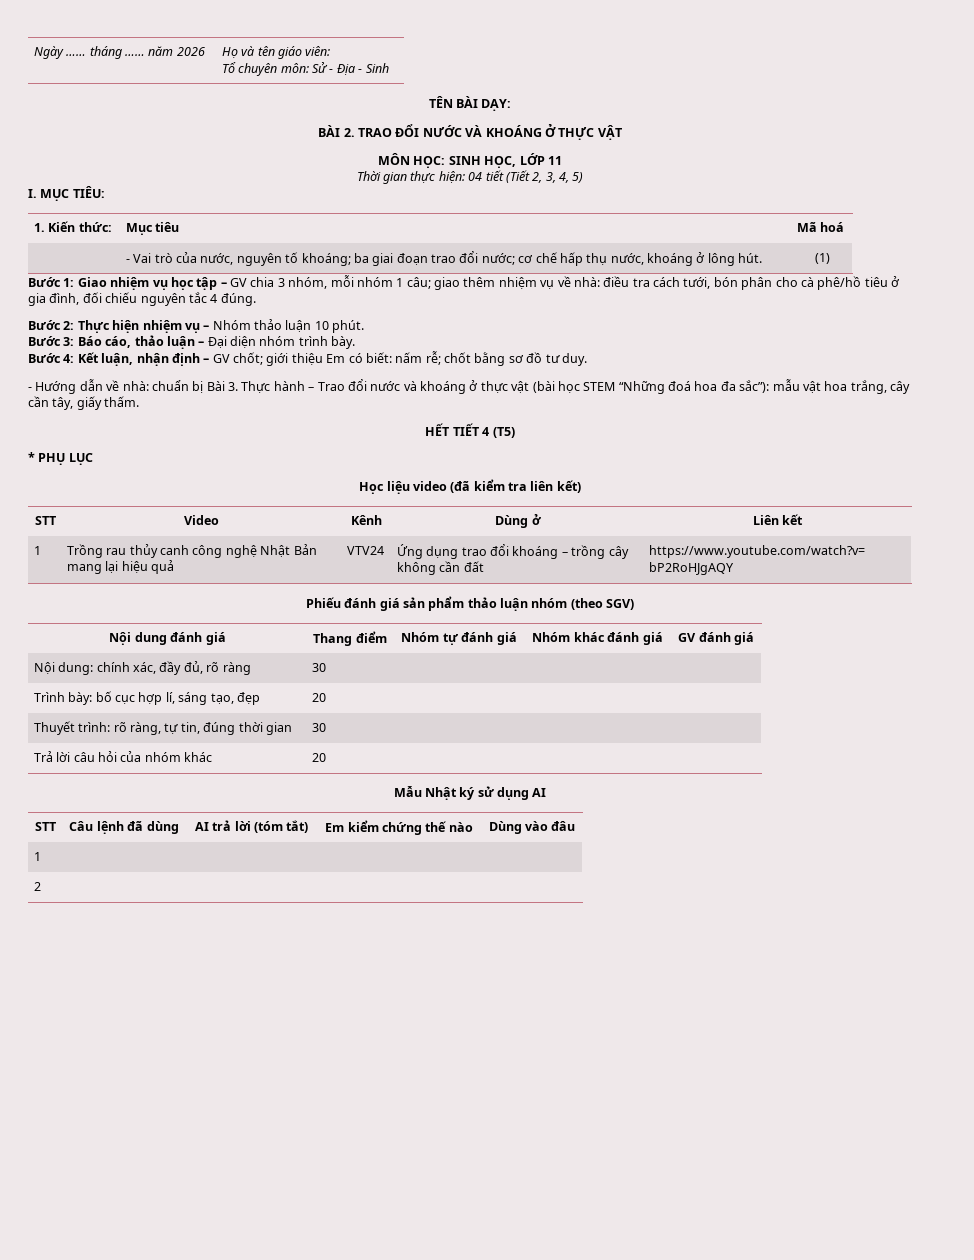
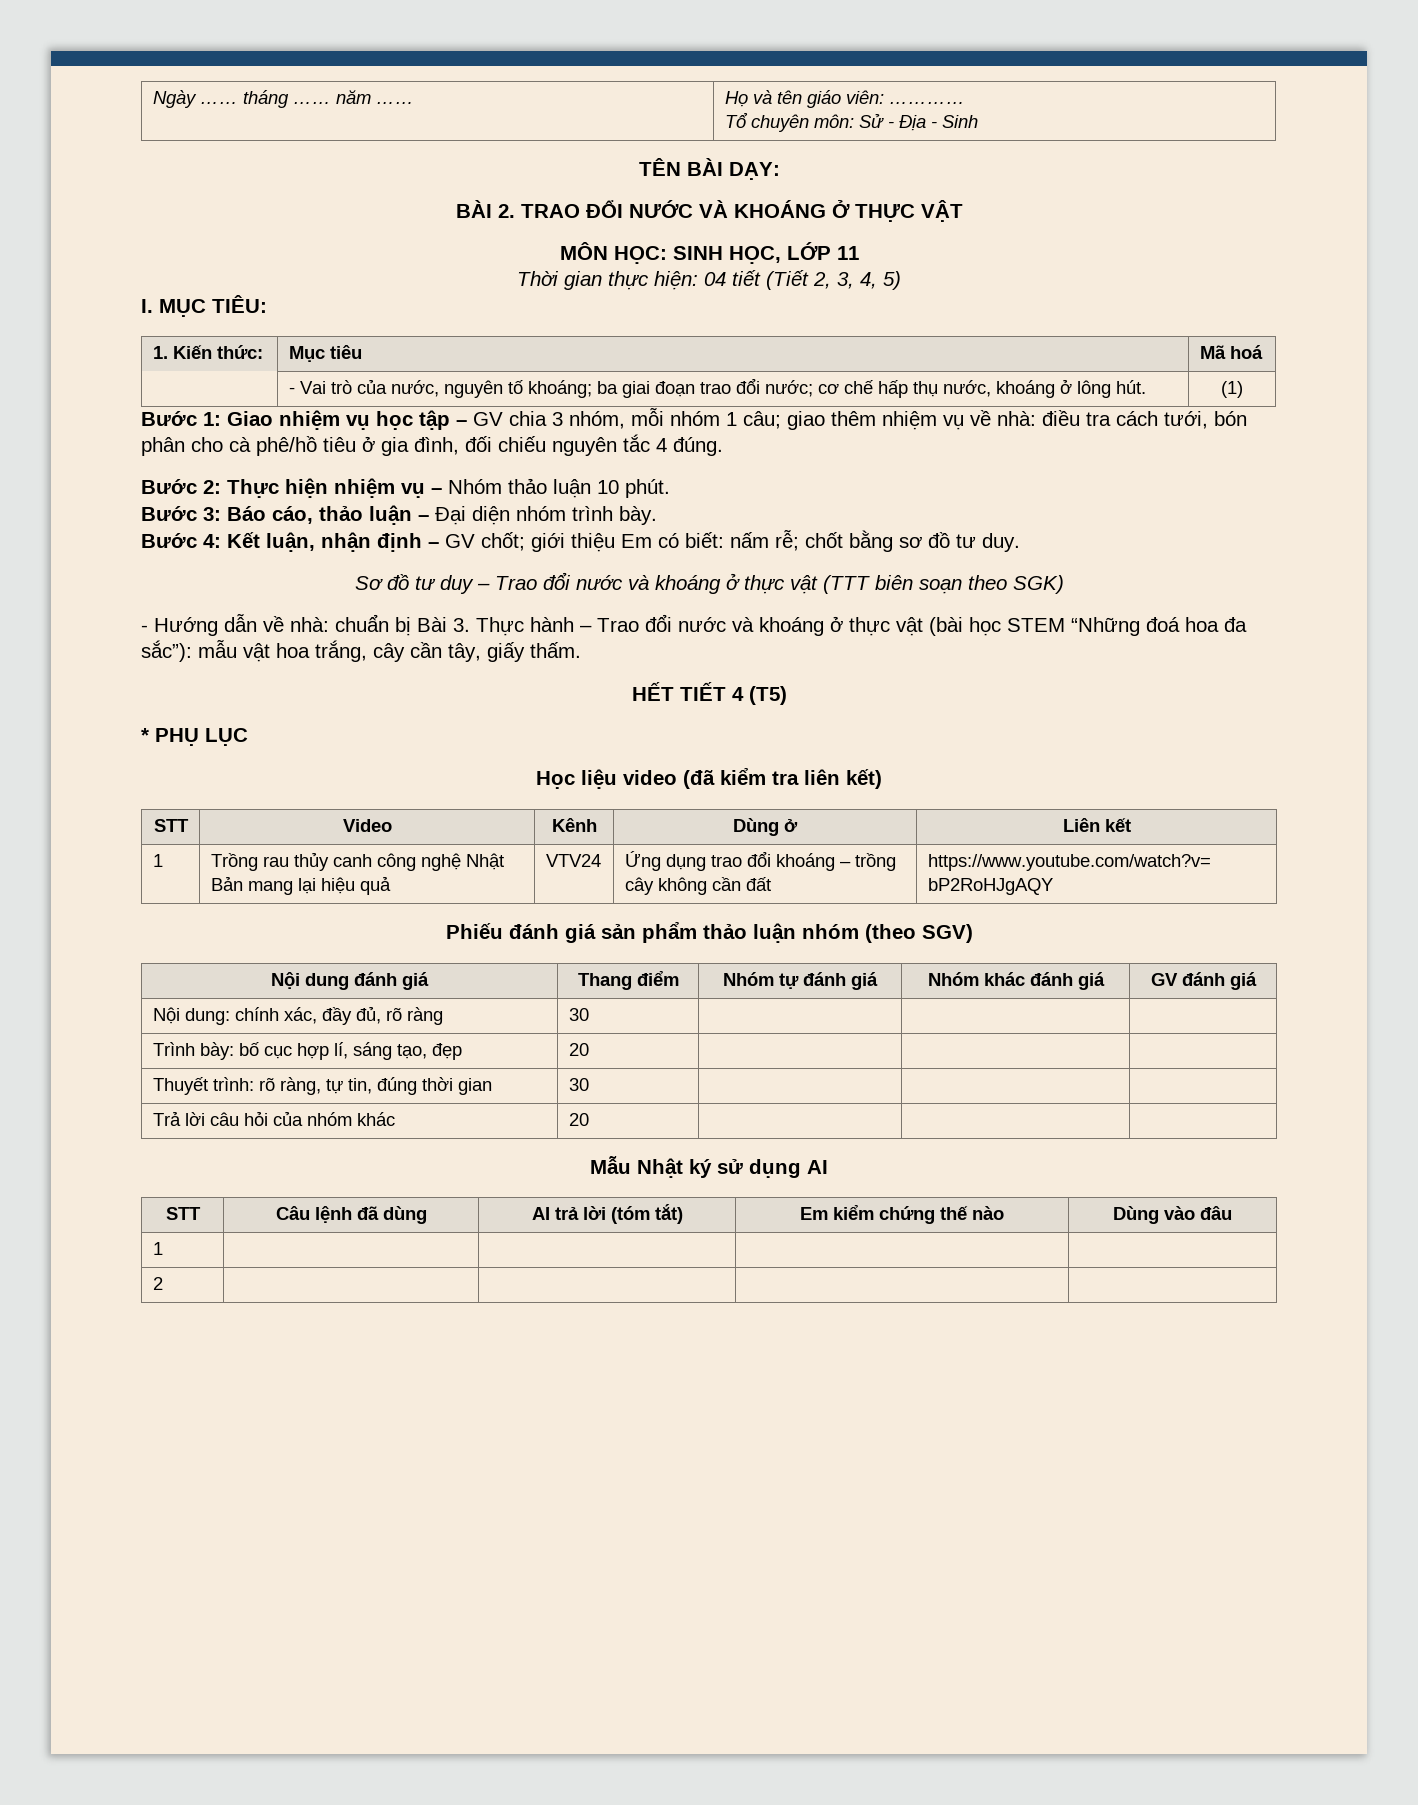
- Ngày …… tháng …… năm 2026 | Họ và tên giáo viên:
+ Ngày …… tháng …… năm …… | Họ và tên giáo viên: …………
+ Sơ đồ tư duy – Trao đổi nước và khoáng ở thực vật (TTT biên soạn theo SGK)

